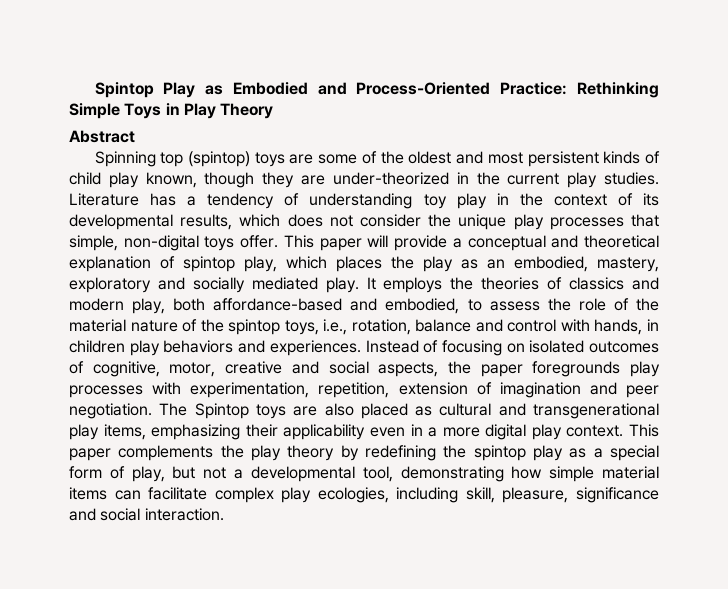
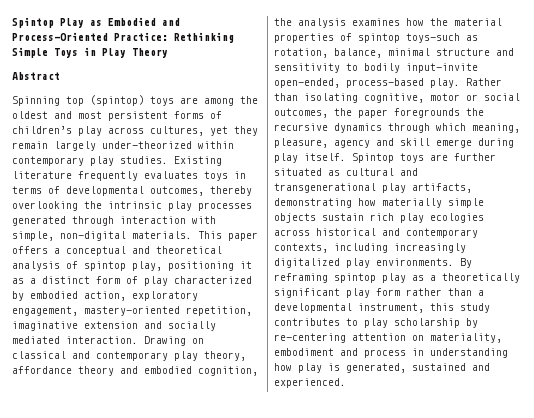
- Spinning top (spintop) toys are some of the oldest and most persistent kinds of child play known, though they are under-theorized in the current play studies. Literature has a tendency of understanding toy play in the context of its developmental results, which does not consider the unique play processes that simple, non-digital toys offer. This paper will provide a conceptual and theoretical explanation of spintop play, which places the play as an embodied, mastery, exploratory and socially mediated play. It employs the theories of classics and modern play, both affordance-based and embodied, to assess the role of the material nature of the spintop toys, i.e., rotation, balance and control with hands, in children play behaviors and experiences. Instead of focusing on isolated outcomes of cognitive, motor, creative and social aspects, the paper foregrounds play processes with experimentation, repetition, extension of imagination and peer negotiation. The Spintop toys are also placed as cultural and transgenerational play items, emphasizing their applicability even in a more digital play context. This paper complements the play theory by redefining the spintop play as a special form of play, but not a developmental tool, demonstrating how simple material items can facilitate complex play ecologies, including skill, pleasure, significance and social interaction.
+ Spinning top (spintop) toys are among the oldest and most persistent forms of children’s play across cultures, yet they remain largely under-theorized within contemporary play studies. Existing literature frequently evaluates toys in terms of developmental outcomes, thereby overlooking the intrinsic play processes generated through interaction with simple, non-digital materials. This paper offers a conceptual and theoretical analysis of spintop play, positioning it as a distinct form of play characterized by embodied action, exploratory engagement, mastery-oriented repetition, imaginative extension and socially mediated interaction. Drawing on classical and contemporary play theory, affordance theory and embodied cognition, the analysis examines how the material properties of spintop toys—such as rotation, balance, minimal structure and sensitivity to bodily input—invite open-ended, process-based play. Rather than isolating cognitive, motor or social outcomes, the paper foregrounds the recursive dynamics through which meaning, pleasure, agency and skill emerge during play itself. Spintop toys are further situated as cultural and transgenerational play artifacts, demonstrating how materially simple objects sustain rich play ecologies across historical and contemporary contexts, including increasingly digitalized play environments. By reframing spintop play as a theoretically significant play form rather than a developmental instrument, this study contributes to play scholarship by re-centering attention on materiality, embodiment and process in understanding how play is generated, sustained and experienced.

